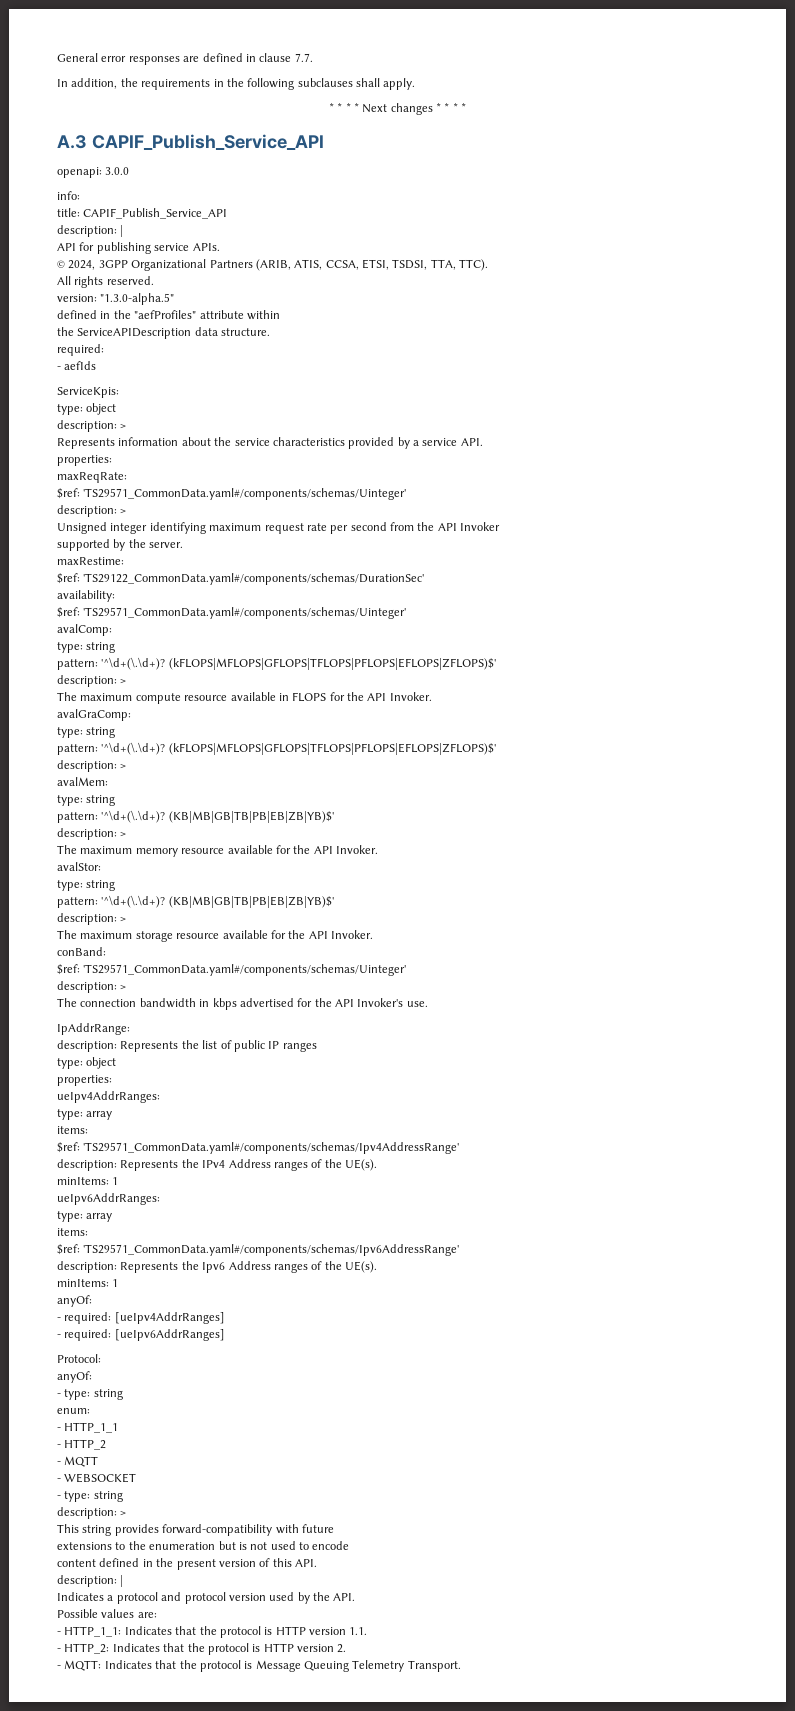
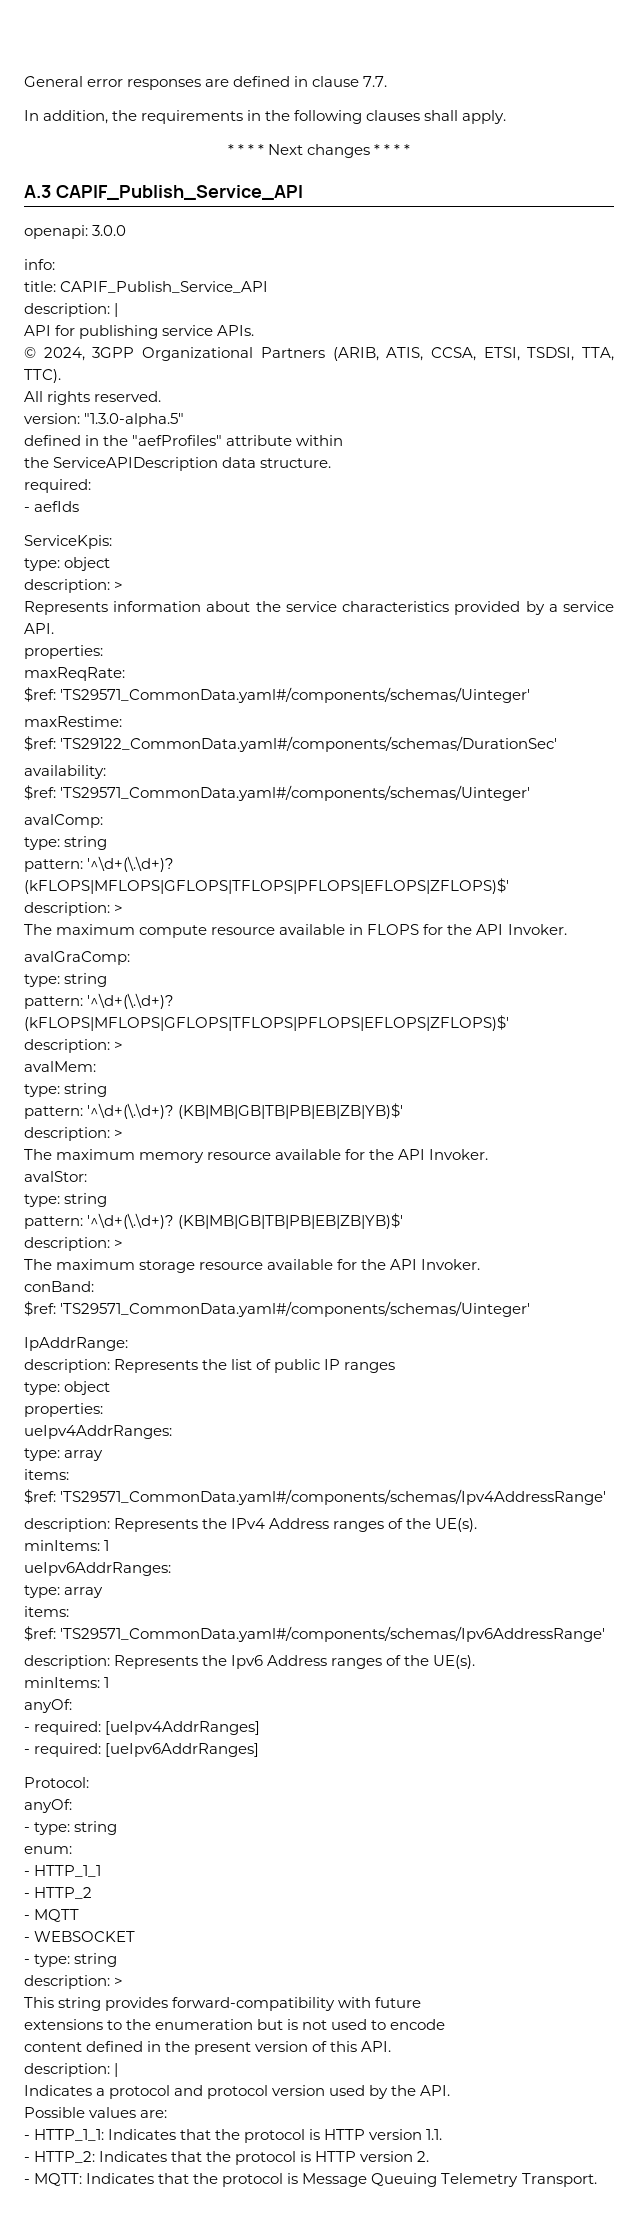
- In addition, the requirements in the following subclauses shall apply.
+ In addition, the requirements in the following clauses shall apply.
  maxReqRate:
  $ref: 'TS29571_CommonData.yaml#/components/schemas/Uinteger'
- description: >
- Unsigned integer identifying maximum request rate per second from the API Invoker
- supported by the server.
  conBand:
  $ref: 'TS29571_CommonData.yaml#/components/schemas/Uinteger'
- description: >
- The connection bandwidth in kbps advertised for the API Invoker's use.

